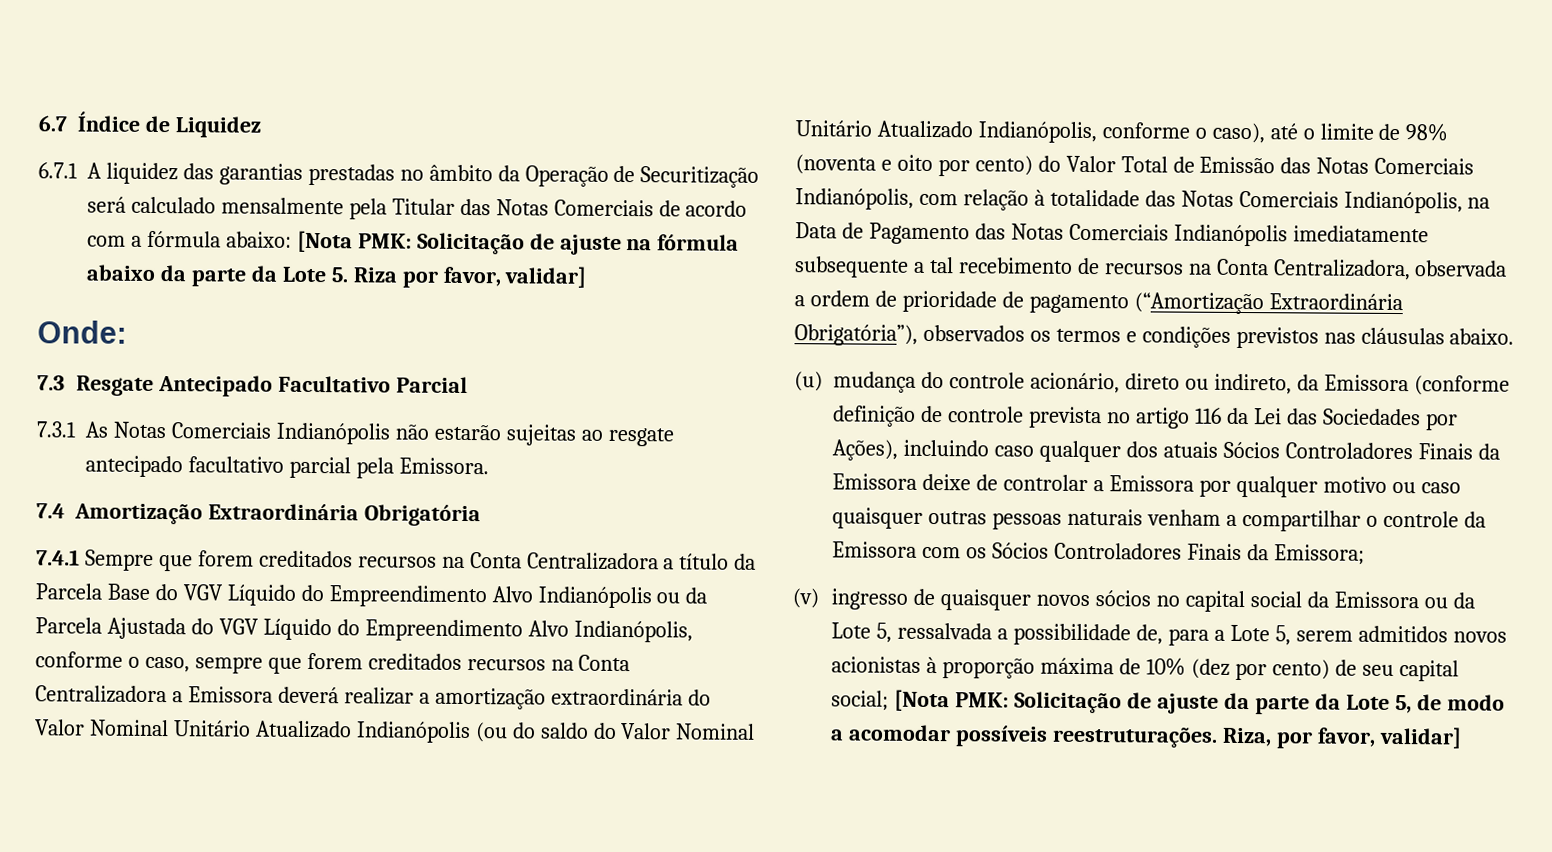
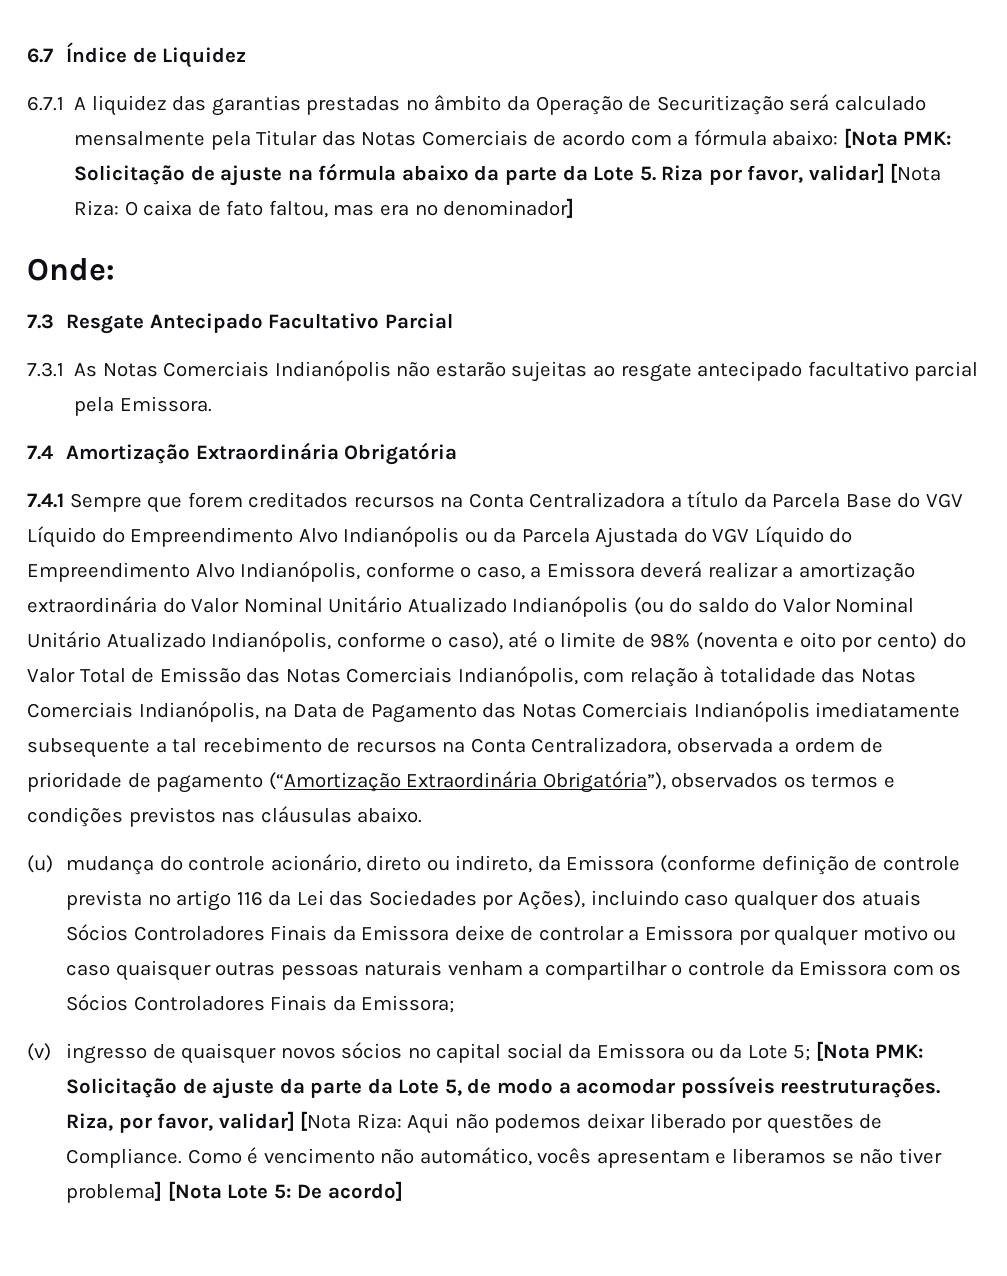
- 6.7.1 A liquidez das garantias prestadas no âmbito da Operação de Securitização será calculado mensalmente pela Titular das Notas Comerciais de acordo com a fórmula abaixo: [Nota PMK: Solicitação de ajuste na fórmula abaixo da parte da Lote 5. Riza por favor, validar]
+ 6.7.1 A liquidez das garantias prestadas no âmbito da Operação de Securitização será calculado mensalmente pela Titular das Notas Comerciais de acordo com a fórmula abaixo: [Nota PMK: Solicitação de ajuste na fórmula abaixo da parte da Lote 5. Riza por favor, validar] [Nota Riza: O caixa de fato faltou, mas era no denominador]
- 7.4.1 Sempre que forem creditados recursos na Conta Centralizadora a título da Parcela Base do VGV Líquido do Empreendimento Alvo Indianópolis ou da Parcela Ajustada do VGV Líquido do Empreendimento Alvo Indianópolis, conforme o caso, sempre que forem creditados recursos na Conta Centralizadora a Emissora deverá realizar a amortização extraordinária do Valor Nominal Unitário Atualizado Indianópolis (ou do saldo do Valor Nominal Unitário Atualizado Indianópolis, conforme o caso), até o limite de 98% (noventa e oito por cento) do Valor Total de Emissão das Notas Comerciais Indianópolis, com relação à totalidade das Notas Comerciais Indianópolis, na Data de Pagamento das Notas Comerciais Indianópolis imediatamente subsequente a tal recebimento de recursos na Conta Centralizadora, observada a ordem de prioridade de pagamento (“Amortização Extraordinária Obrigatória”), observados os termos e condições previstos nas cláusulas abaixo.
+ 7.4.1 Sempre que forem creditados recursos na Conta Centralizadora a título da Parcela Base do VGV Líquido do Empreendimento Alvo Indianópolis ou da Parcela Ajustada do VGV Líquido do Empreendimento Alvo Indianópolis, conforme o caso, a Emissora deverá realizar a amortização extraordinária do Valor Nominal Unitário Atualizado Indianópolis (ou do saldo do Valor Nominal Unitário Atualizado Indianópolis, conforme o caso), até o limite de 98% (noventa e oito por cento) do Valor Total de Emissão das Notas Comerciais Indianópolis, com relação à totalidade das Notas Comerciais Indianópolis, na Data de Pagamento das Notas Comerciais Indianópolis imediatamente subsequente a tal recebimento de recursos na Conta Centralizadora, observada a ordem de prioridade de pagamento (“Amortização Extraordinária Obrigatória”), observados os termos e condições previstos nas cláusulas abaixo.
- (v) ingresso de quaisquer novos sócios no capital social da Emissora ou da Lote 5, ressalvada a possibilidade de, para a Lote 5, serem admitidos novos acionistas à proporção máxima de 10% (dez por cento) de seu capital social; [Nota PMK: Solicitação de ajuste da parte da Lote 5, de modo a acomodar possíveis reestruturações.
+ (v) ingresso de quaisquer novos sócios no capital social da Emissora ou da Lote 5; [Nota PMK: Solicitação de ajuste da parte da Lote 5, de modo a acomodar possíveis reestruturações.
- Riza, por favor, validar]
+ Riza, por favor, validar] [Nota Riza: Aqui não podemos deixar liberado por questões de Compliance. Como é vencimento não automático, vocês apresentam e liberamos se não tiver problema] [Nota Lote 5: De acordo]

